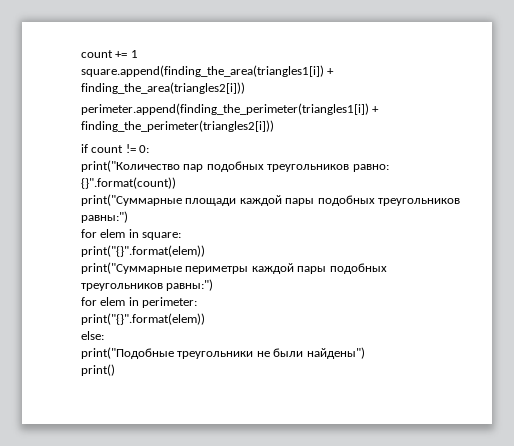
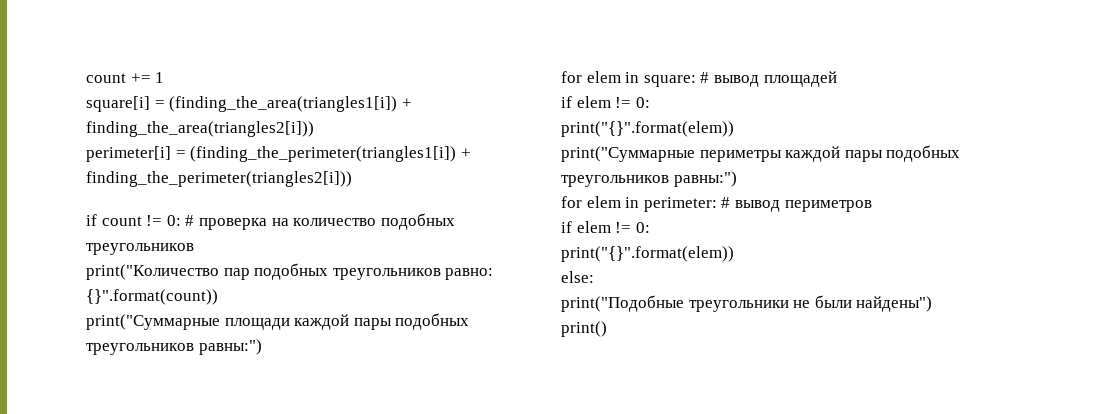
- square.append(finding_the_area(triangles1[i]) + finding_the_area(triangles2[i]))
+ square[i] = (finding_the_area(triangles1[i]) + finding_the_area(triangles2[i]))
- perimeter.append(finding_the_perimeter(triangles1[i]) + finding_the_perimeter(triangles2[i]))
+ perimeter[i] = (finding_the_perimeter(triangles1[i]) + finding_the_perimeter(triangles2[i]))
- if count != 0:
+ if count != 0: # проверка на количество подобных треугольников
- for elem in square:
+ for elem in square: # вывод площадей
+ if elem != 0:
- for elem in perimeter:
+ for elem in perimeter: # вывод периметров
+ if elem != 0:

